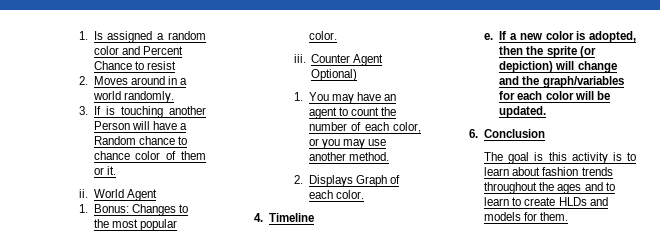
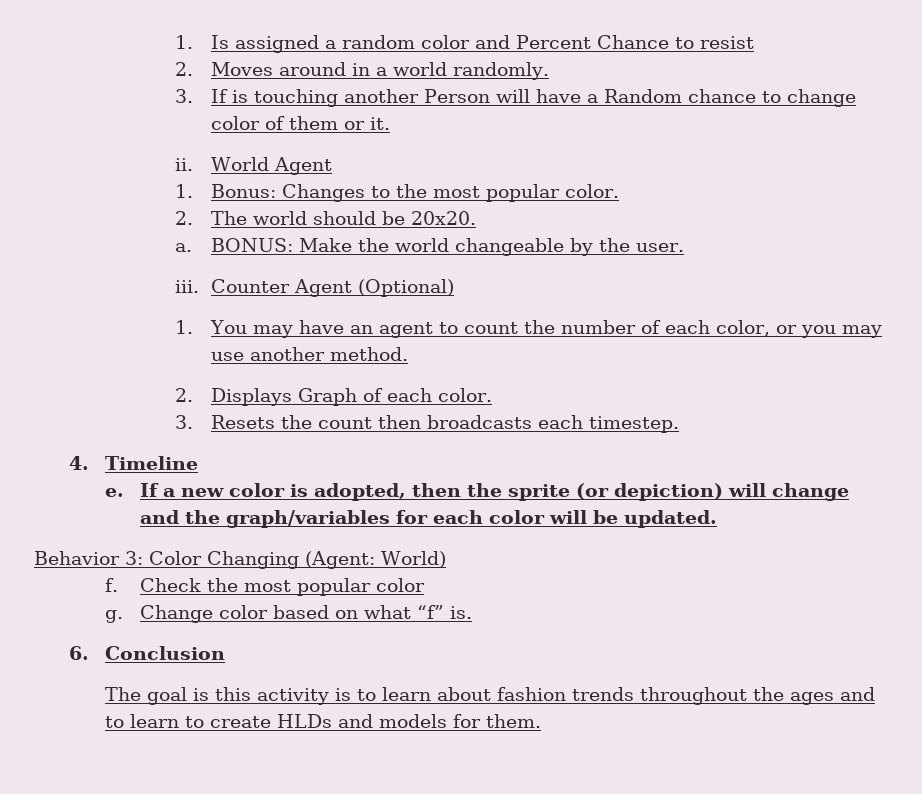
- 3. If is touching another Person will have a Random chance to chance color of them or it.
+ 3. If is touching another Person will have a Random chance to change color of them or it.
+ 2. The world should be 20x20.
+ a. BONUS: Make the world changeable by the user.
- Counter Agent Optional)
+ Counter Agent (Optional)
+ 3. Resets the count then broadcasts each timestep.
+ Behavior 3: Color Changing (Agent: World)
+ f. Check the most popular color
+ g. Change color based on what “f” is.

